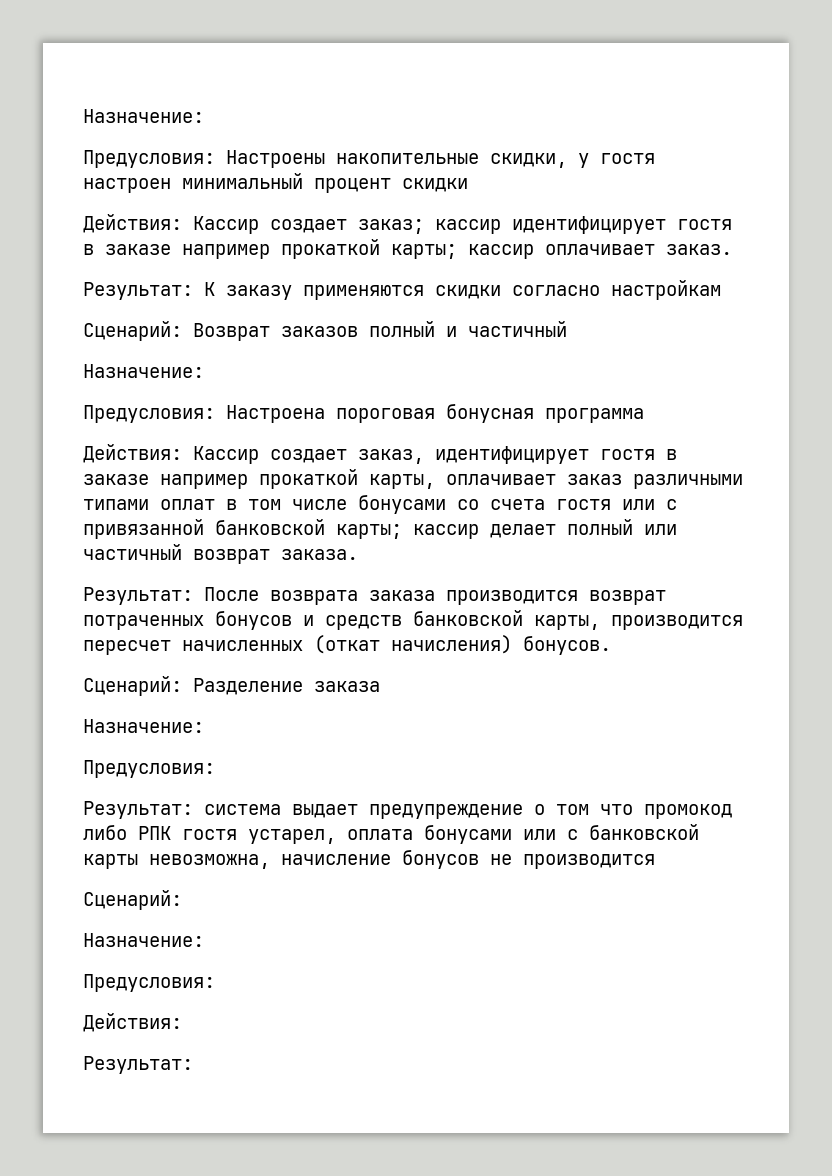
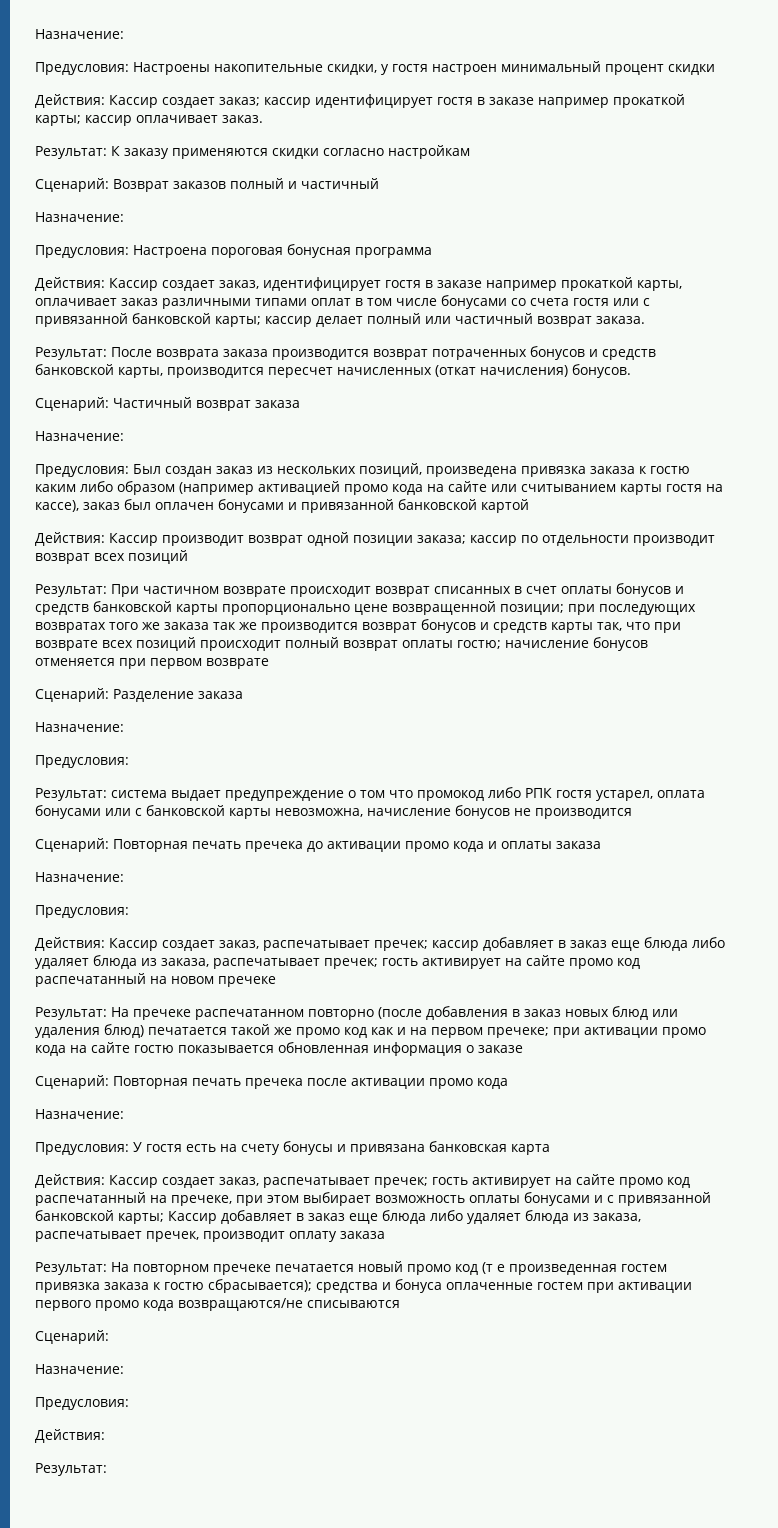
+ Сценарий: Частичный возврат заказа
+ Назначение:
+ Предусловия: Был создан заказ из нескольких позиций, произведена привязка заказа к гостю каким либо образом (например активацией промо кода на сайте или считыванием карты гостя на кассе), заказ был оплачен бонусами и привязанной банковской картой
+ Действия: Кассир производит возврат одной позиции заказа; кассир по отдельности производит возврат всех позиций
+ Результат: При частичном возврате происходит возврат списанных в счет оплаты бонусов и средств банковской карты пропорционально цене возвращенной позиции; при последующих возвратах того же заказа так же производится возврат бонусов и средств карты так, что при возврате всех позиций происходит полный возврат оплаты гостю; начисление бонусов отменяется при первом возврате
+ Сценарий: Повторная печать пречека до активации промо кода и оплаты заказа
+ Назначение:
+ Предусловия:
+ Действия: Кассир создает заказ, распечатывает пречек; кассир добавляет в заказ еще блюда либо удаляет блюда из заказа, распечатывает пречек; гость активирует на сайте промо код распечатанный на новом пречеке
+ Результат: На пречеке распечатанном повторно (после добавления в заказ новых блюд или удаления блюд) печатается такой же промо код как и на первом пречеке; при активации промо кода на сайте гостю показывается обновленная информация о заказе
+ Сценарий: Повторная печать пречека после активации промо кода
+ Назначение:
+ Предусловия: У гостя есть на счету бонусы и привязана банковская карта
+ Действия: Кассир создает заказ, распечатывает пречек; гость активирует на сайте промо код распечатанный на пречеке, при этом выбирает возможность оплаты бонусами и с привязанной банковской карты; Кассир добавляет в заказ еще блюда либо удаляет блюда из заказа, распечатывает пречек, производит оплату заказа
+ Результат: На повторном пречеке печатается новый промо код (т е произведенная гостем привязка заказа к гостю сбрасывается); средства и бонуса оплаченные гостем при активации первого промо кода возвращаются/не списываются

